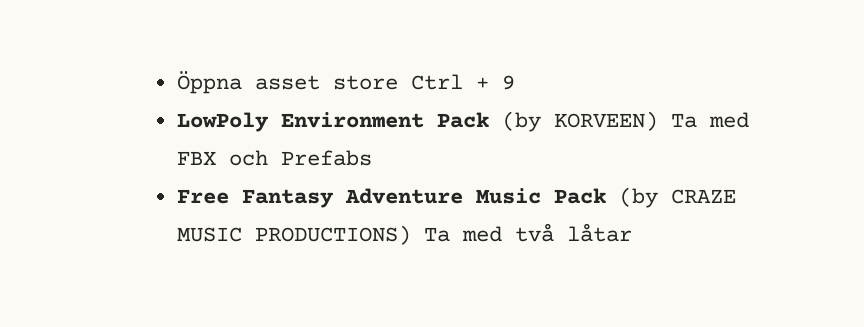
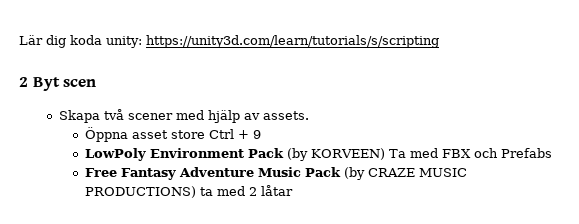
+ Lär dig koda unity: https://unity3d.com/learn/tutorials/s/scripting
+ 2 Byt scen
+ Skapa två scener med hjälp av assets.
- Free Fantasy Adventure Music Pack (by CRAZE MUSIC PRODUCTIONS) Ta med två låtar
+ Free Fantasy Adventure Music Pack (by CRAZE MUSIC PRODUCTIONS) ta med 2 låtar

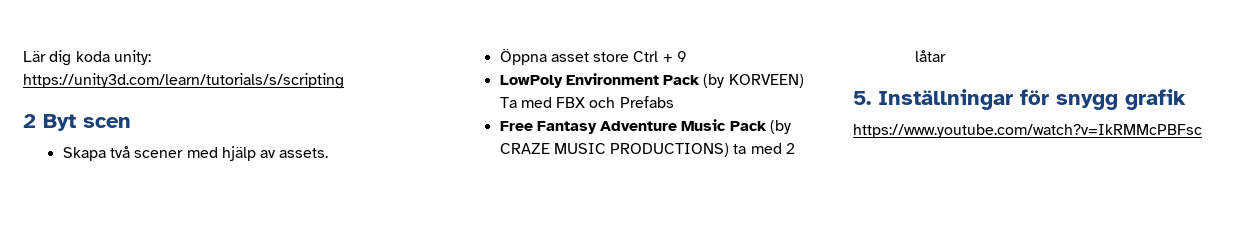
+ 5. Inställningar för snygg grafik
+ https://www.youtube.com/watch?v=IkRMMcPBFsc

